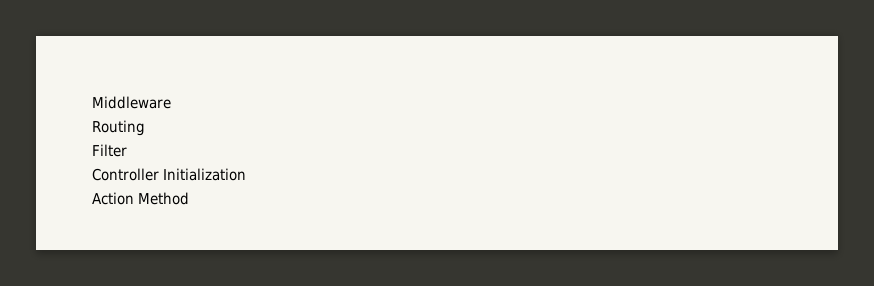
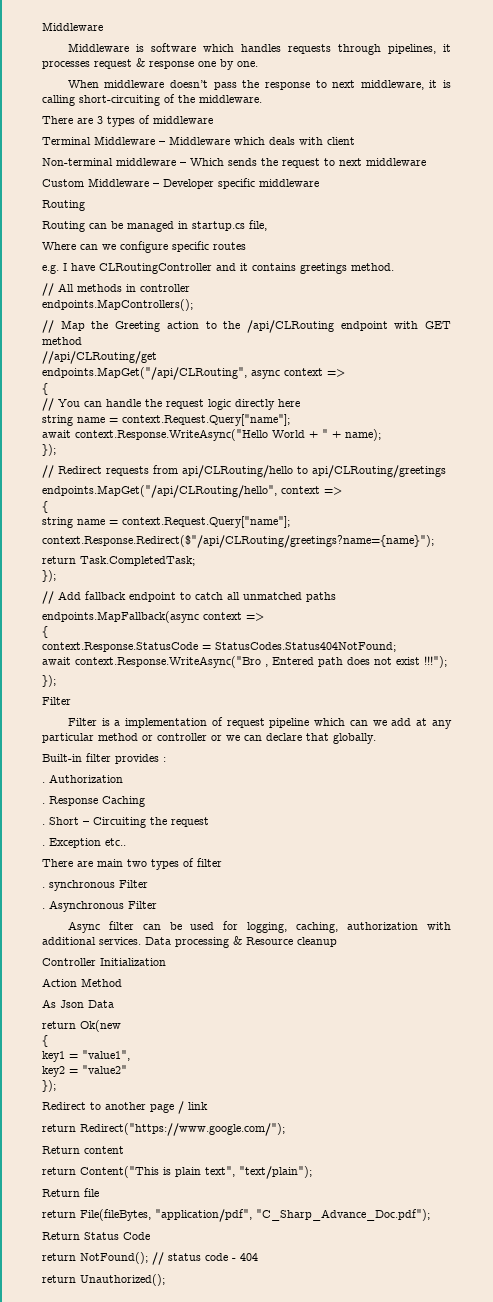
+ Middleware is software which handles requests through pipelines, it processes request & response one by one.
+ When middleware doesn’t pass the response to next middleware, it is calling short-circuiting of the middleware.
+ There are 3 types of middleware
+ Terminal Middleware – Middleware which deals with client
+ Non-terminal middleware – Which sends the request to next middleware
+ Custom Middleware – Developer specific middleware
  Routing
+ Routing can be managed in startup.cs file,
+ Where can we configure specific routes
+ e.g. I have CLRoutingController and it contains greetings method.
+ // All methods in controller
+ endpoints.MapControllers();
+ // Map the Greeting action to the /api/CLRouting endpoint with GET method
+ //api/CLRouting/get
+ endpoints.MapGet("/api/CLRouting", async context =>
+ {
+ // You can handle the request logic directly here
+ string name = context.Request.Query["name"];
+ await context.Response.WriteAsync("Hello World + " + name);
+ });
+ // Redirect requests from api/CLRouting/hello to api/CLRouting/greetings
+ endpoints.MapGet("/api/CLRouting/hello", context =>
+ {
+ string name = context.Request.Query["name"];
+ context.Response.Redirect($"/api/CLRouting/greetings?name={name}");
+ return Task.CompletedTask;
+ });
+ // Add fallback endpoint to catch all unmatched paths
+ endpoints.MapFallback(async context =>
+ {
+ context.Response.StatusCode = StatusCodes.Status404NotFound;
+ await context.Response.WriteAsync("Bro , Entered path does not exist !!!");
+ });
  Filter
+ Filter is a implementation of request pipeline which can we add at any particular method or controller or we can declare that globally.
+ Built-in filter provides :
+ . Authorization
+ . Response Caching
+ . Short – Circuiting the request
+ . Exception etc..
+ There are main two types of filter
+ . synchronous Filter
+ . Asynchronous Filter
+ Async filter can be used for logging, caching, authorization with additional services. Data processing & Resource cleanup
  Controller Initialization
  Action Method
+ As Json Data
+ return Ok(new
+ {
+ key1 = "value1",
+ key2 = "value2"
+ });
+ Redirect to another page / link
+ return Redirect("https://www.google.com/");
+ Return content
+ return Content("This is plain text", "text/plain");
+ Return file
+ return File(fileBytes, "application/pdf", "C_Sharp_Advance_Doc.pdf");
+ Return Status Code
+ return NotFound(); // status code - 404
+ return Unauthorized();

